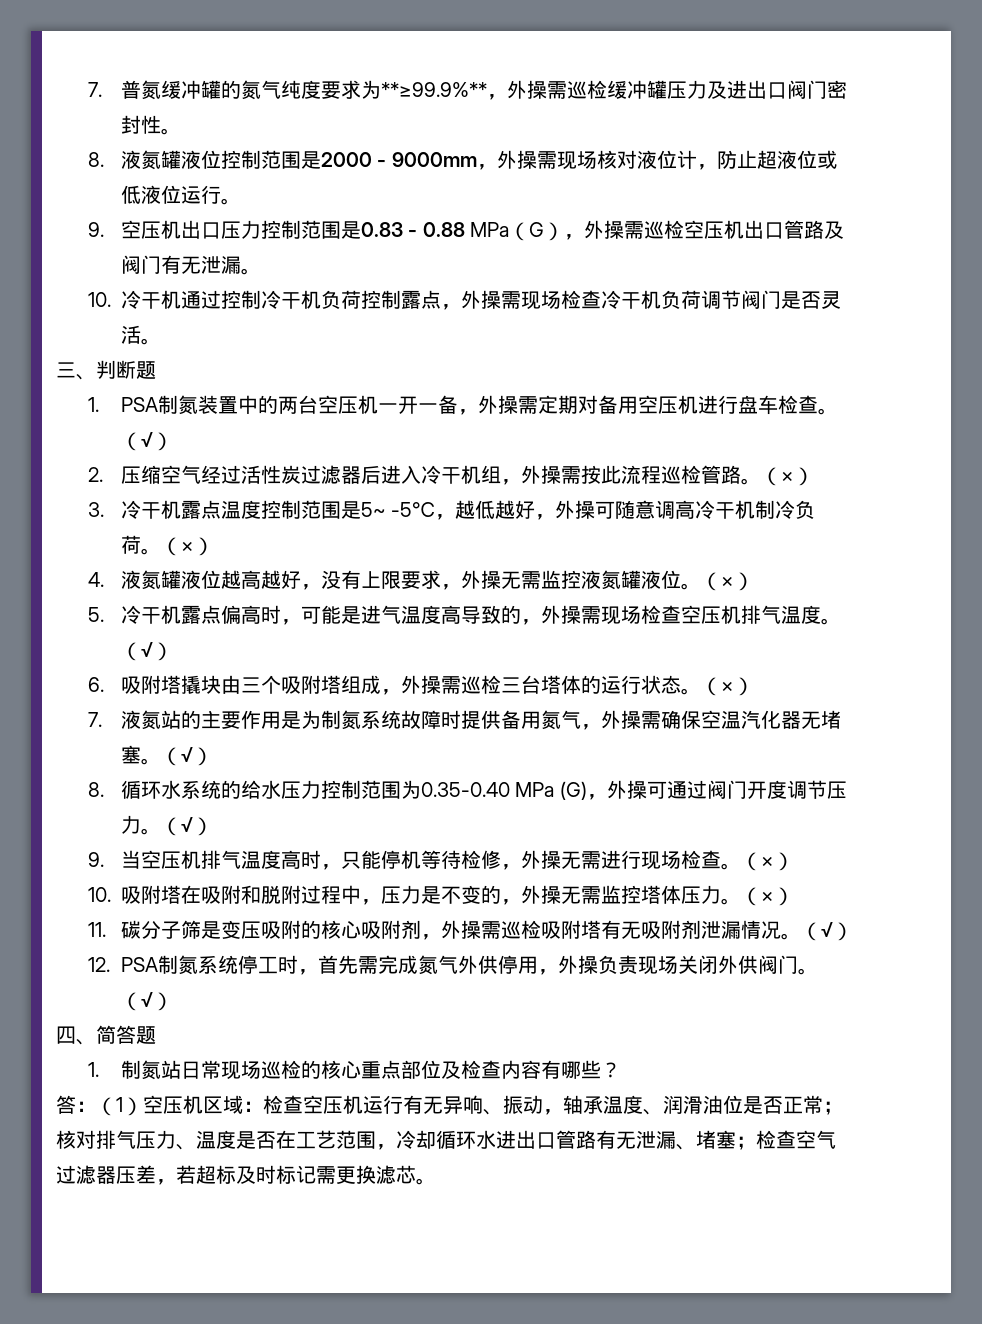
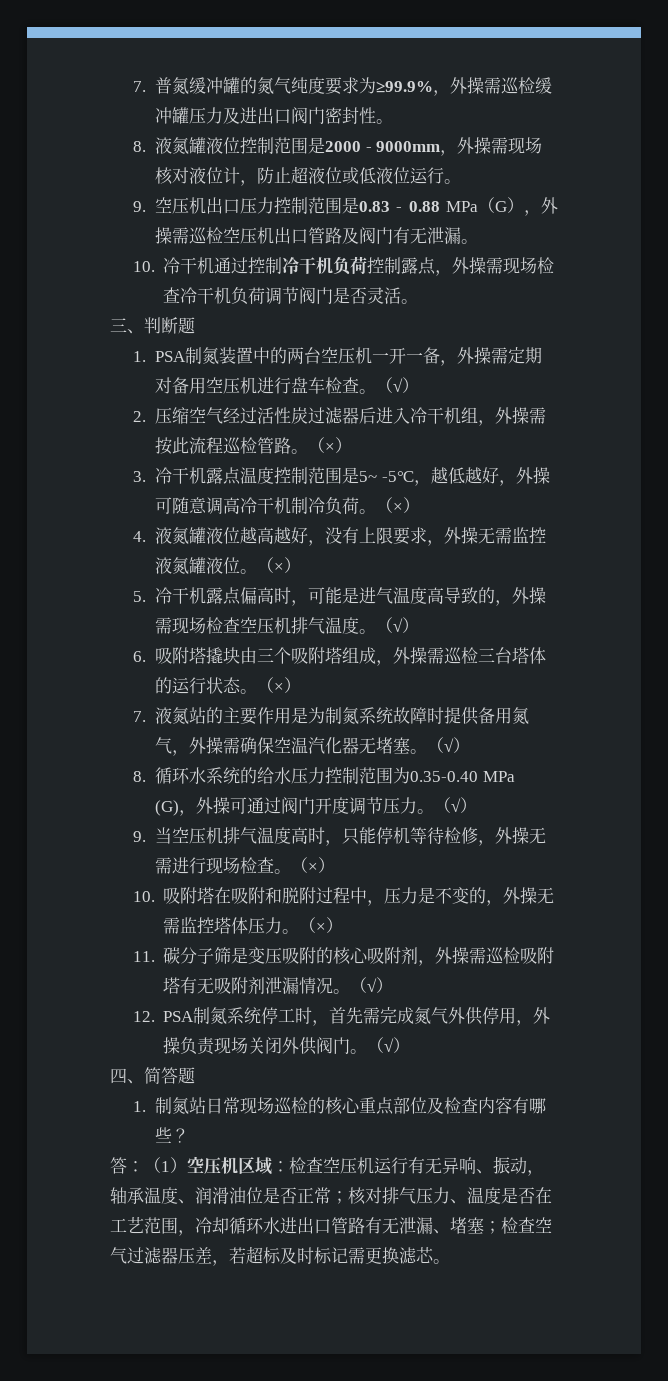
- 7.普氮缓冲罐的氮气纯度要求为**≥99.9%**，外操需巡检缓冲罐压力及进出口阀门密封性。
+ 7.普氮缓冲罐的氮气纯度要求为≥99.9%，外操需巡检缓冲罐压力及进出口阀门密封性。

